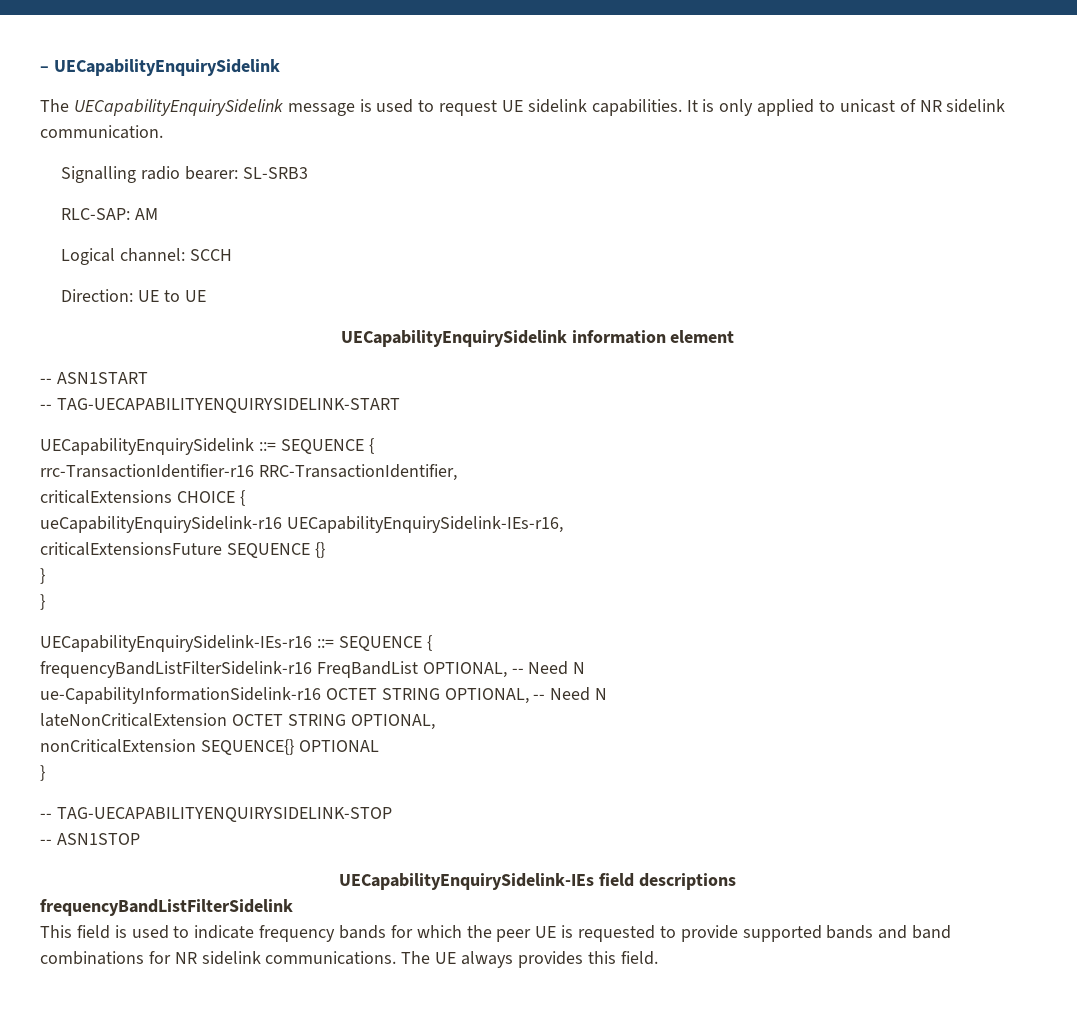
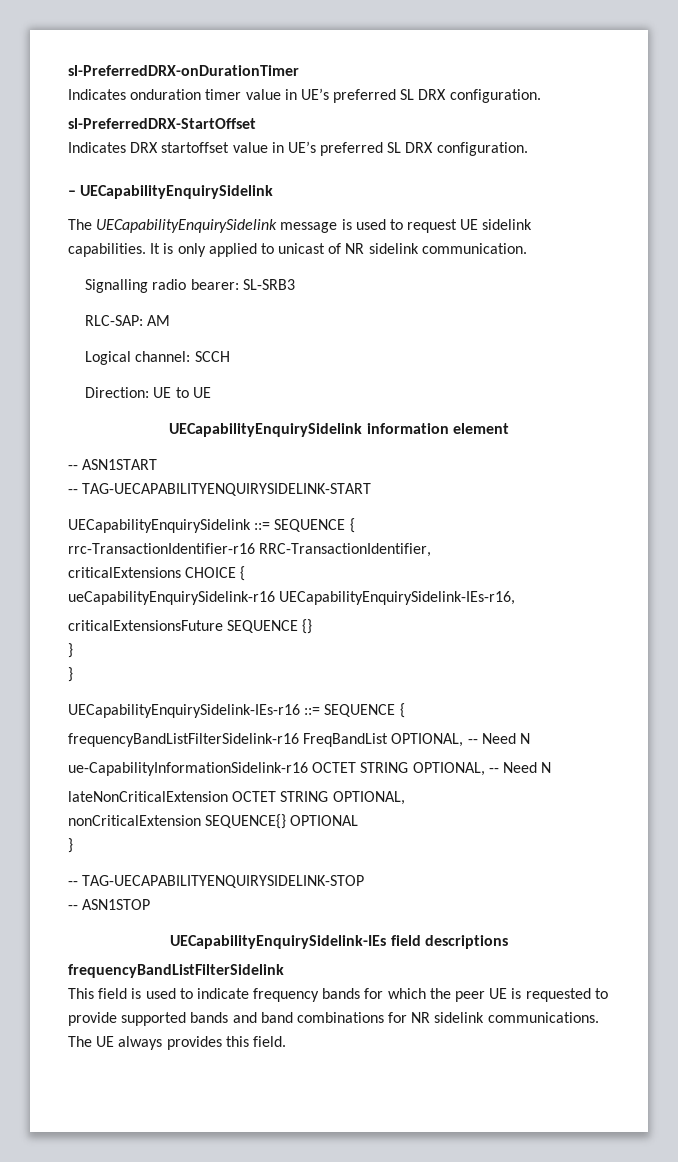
+ sl-PreferredDRX-onDurationTimer
+ Indicates onduration timer value in UE’s preferred SL DRX configuration.
+ sl-PreferredDRX-StartOffset
+ Indicates DRX startoffset value in UE’s preferred SL DRX configuration.

